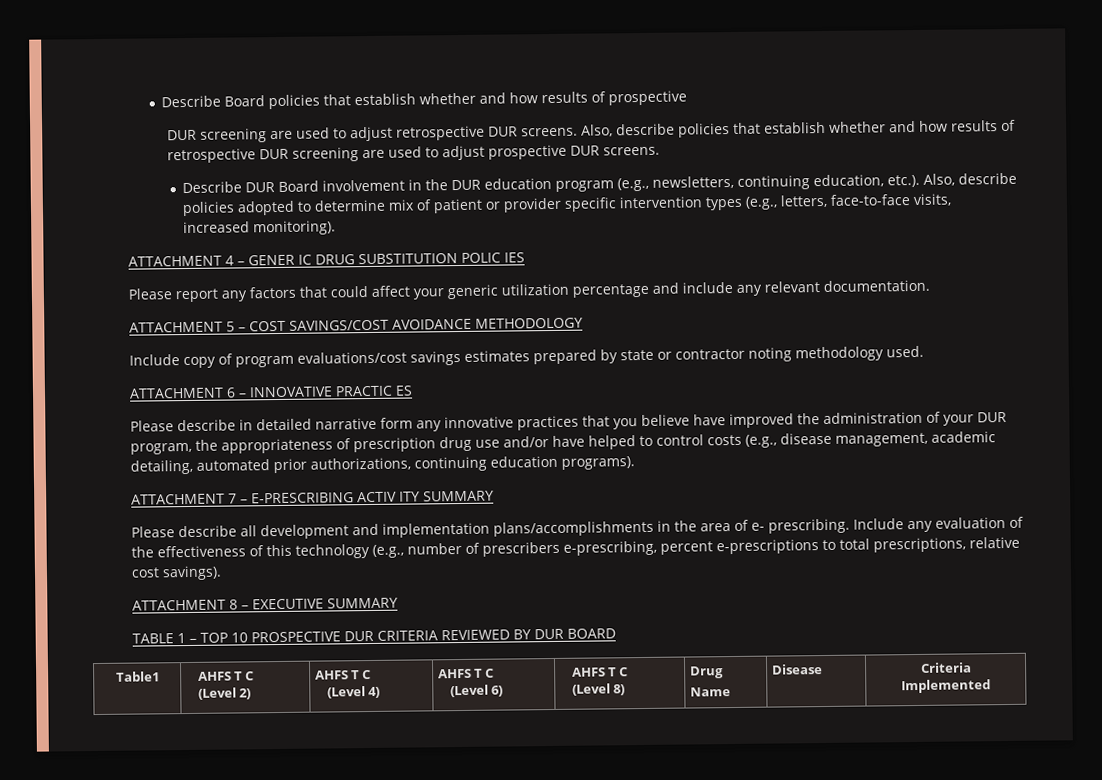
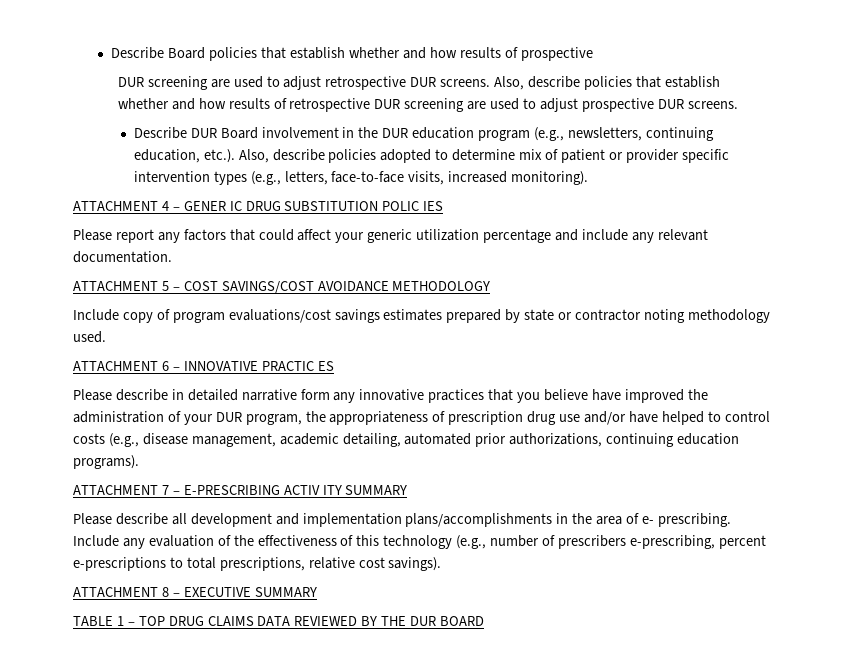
- TABLE 1 – TOP 10 PROSPECTIVE DUR CRITERIA REVIEWED BY DUR BOARD
+ TABLE 1 – TOP DRUG CLAIMS DATA REVIEWED BY THE DUR BOARD
- Table1 | AHFS T C
- (Level 2) | AHFS T C
- (Level 4) | AHFS T C
- (Level 6) | AHFS T C
- (Level 8) | Drug
- Name | Disease | Criteria
- Implemented

